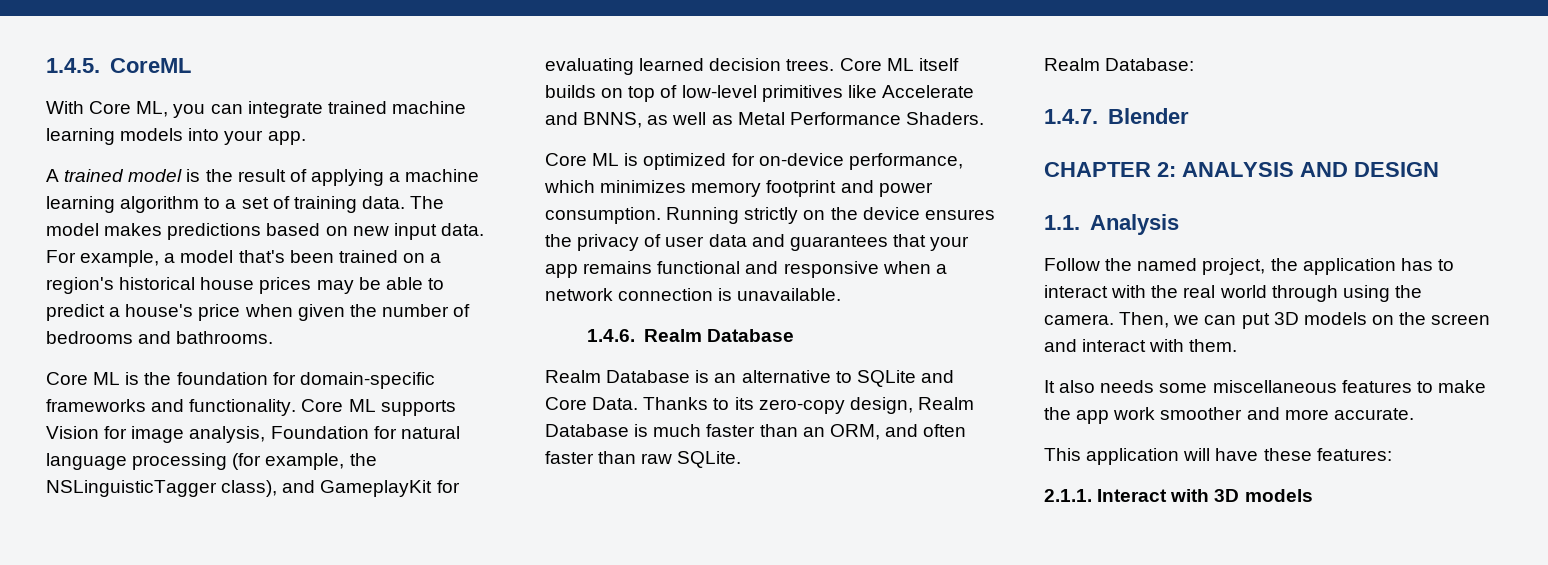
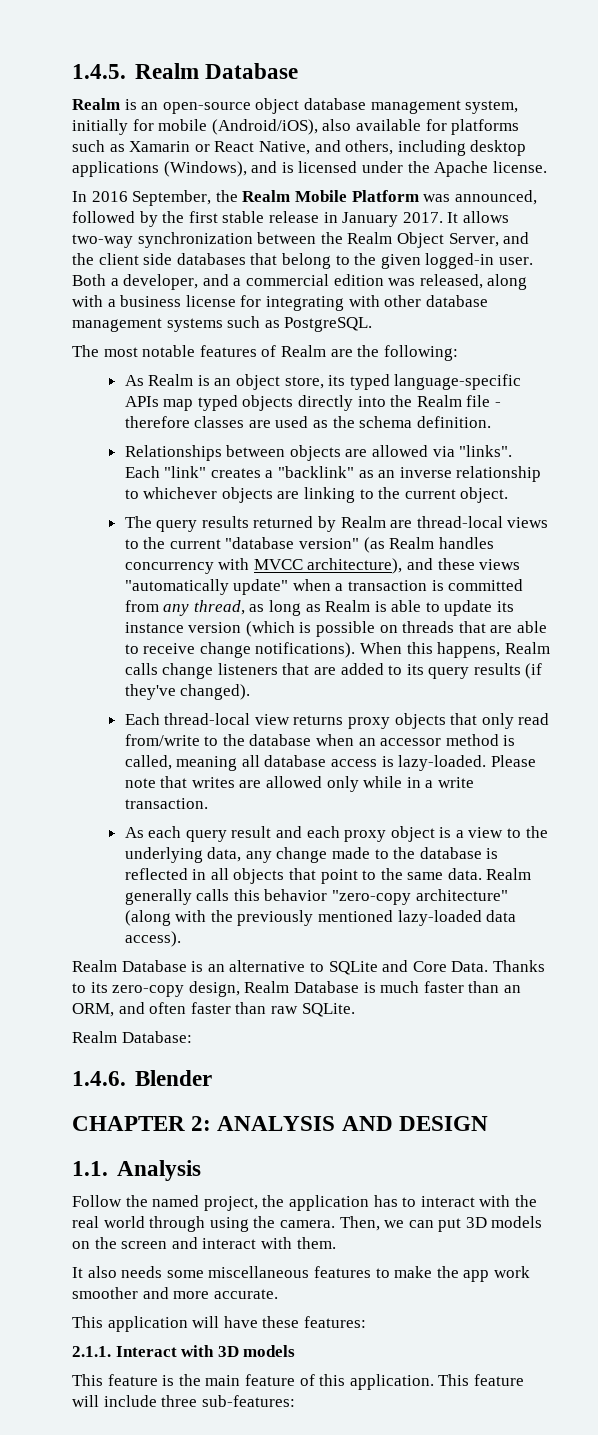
- 1.4.5. CoreML
- With Core ML, you can integrate trained machine learning models into your app.
- A trained model is the result of applying a machine learning algorithm to a set of training data. The model makes predictions based on new input data. For example, a model that's been trained on a region's historical house prices may be able to predict a house's price when given the number of bedrooms and bathrooms.
- Core ML is the foundation for domain-specific frameworks and functionality. Core ML supports Vision for image analysis, Foundation for natural language processing (for example, the NSLinguisticTagger class), and GameplayKit for evaluating learned decision trees. Core ML itself builds on top of low-level primitives like Accelerate and BNNS, as well as Metal Performance Shaders.
- Core ML is optimized for on-device performance, which minimizes memory footprint and power consumption. Running strictly on the device ensures the privacy of user data and guarantees that your app remains functional and responsive when a network connection is unavailable.
- 1.4.6. Realm Database
+ 1.4.5. Realm Database
+ Realm is an open-source object database management system, initially for mobile (Android/iOS), also available for platforms such as Xamarin or React Native, and others, including desktop applications (Windows), and is licensed under the Apache license.
+ In 2016 September, the Realm Mobile Platform was announced, followed by the first stable release in January 2017. It allows two-way synchronization between the Realm Object Server, and the client side databases that belong to the given logged-in user. Both a developer, and a commercial edition was released, along with a business license for integrating with other database management systems such as PostgreSQL.
+ The most notable features of Realm are the following:
+ As Realm is an object store, its typed language-specific APIs map typed objects directly into the Realm file - therefore classes are used as the schema definition.
+ Relationships between objects are allowed via "links". Each "link" creates a "backlink" as an inverse relationship to whichever objects are linking to the current object.
+ The query results returned by Realm are thread-local views to the current "database version" (as Realm handles concurrency with MVCC architecture), and these views "automatically update" when a transaction is committed from any thread, as long as Realm is able to update its instance version (which is possible on threads that are able to receive change notifications). When this happens, Realm calls change listeners that are added to its query results (if they've changed).
+ Each thread-local view returns proxy objects that only read from/write to the database when an accessor method is called, meaning all database access is lazy-loaded. Please note that writes are allowed only while in a write transaction.
+ As each query result and each proxy object is a view to the underlying data, any change made to the database is reflected in all objects that point to the same data. Realm generally calls this behavior "zero-copy architecture" (along with the previously mentioned lazy-loaded data access).
- 1.4.7. Blender
+ 1.4.6. Blender
+ This feature is the main feature of this application. This feature will include three sub-features:

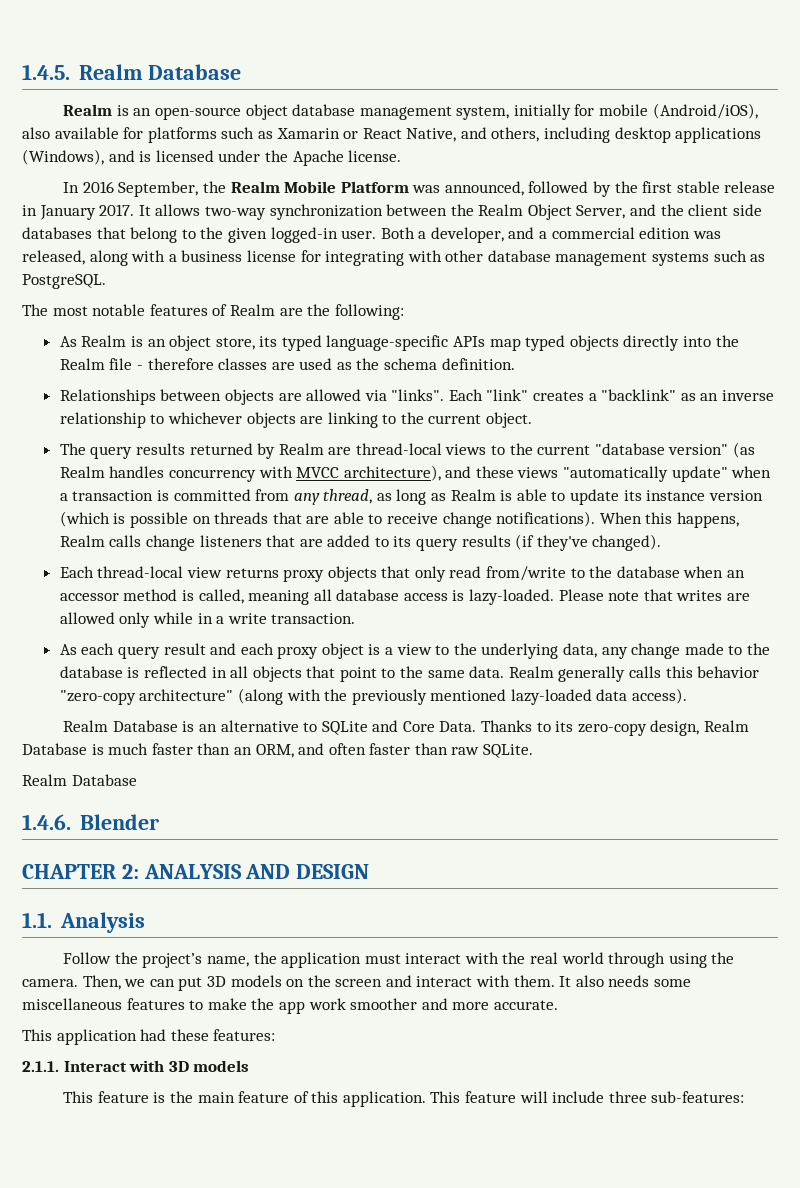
  Thanks to its zero-copy design, Realm Database is much faster than an ORM, and often faster than raw SQLite.
- Realm Database:
+ Realm Database
- Follow the named project, the application has to interact with the real world through using the camera.
+ Follow the project’s name, the application must interact with the real world through using the camera.
- Then, we can put 3D models on the screen and interact with them.
- It also needs some miscellaneous features to make the app work smoother and more accurate.
+ Then, we can put 3D models on the screen and interact with them. It also needs some miscellaneous features to make the app work smoother and more accurate.
- This application will have these features:
+ This application had these features:

